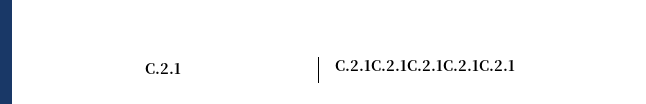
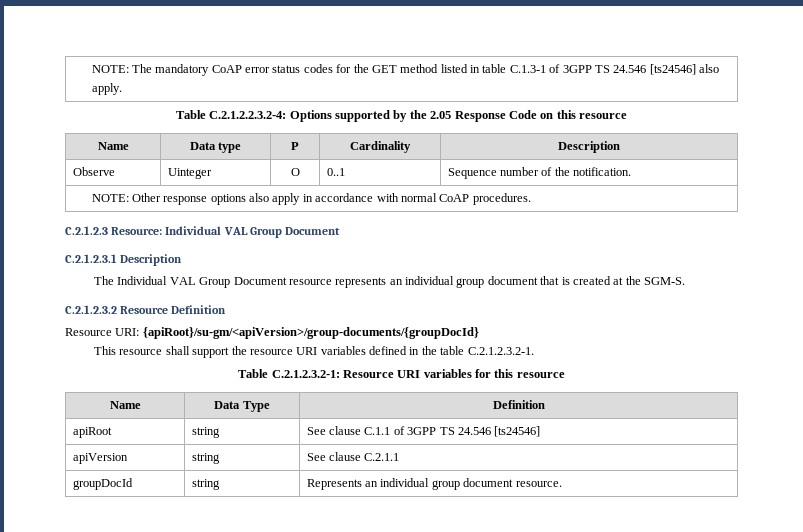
- C.2.1
- C.2.1C.2.1C.2.1C.2.1C.2.1
+ NOTE: The mandatory CoAP error status codes for the GET method listed in table C.1.3-1 of 3GPP TS 24.546 [ts24546] also apply.
+ Table C.2.1.2.2.3.2-4: Options supported by the 2.05 Response Code on this resource
+ Name | Data type | P | Cardinality | Description
+ Observe | Uinteger | O | 0..1 | Sequence number of the notification.
+ NOTE: Other response options also apply in accordance with normal CoAP procedures.
+ C.2.1.2.3 Resource: Individual VAL Group Document
+ C.2.1.2.3.1 Description
+ The Individual VAL Group Document resource represents an individual group document that is created at the SGM-S.
+ C.2.1.2.3.2 Resource Definition
+ Resource URI: {apiRoot}/su-gm/<apiVersion>/group-documents/{groupDocId}
+ This resource shall support the resource URI variables defined in the table C.2.1.2.3.2-1.
+ Table C.2.1.2.3.2-1: Resource URI variables for this resource
+ Name | Data Type | Definition
+ apiRoot | string | See clause C.1.1 of 3GPP TS 24.546 [ts24546]
+ apiVersion | string | See clause C.2.1.1
+ groupDocId | string | Represents an individual group document resource.

